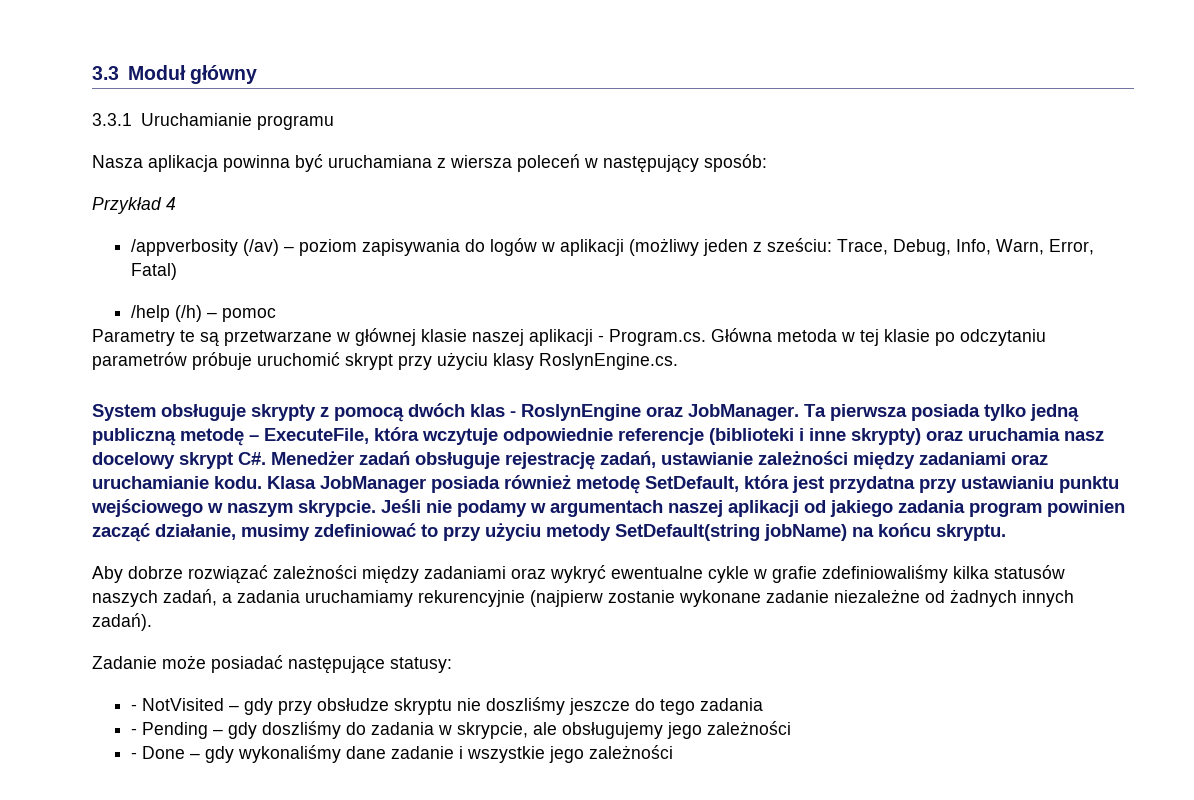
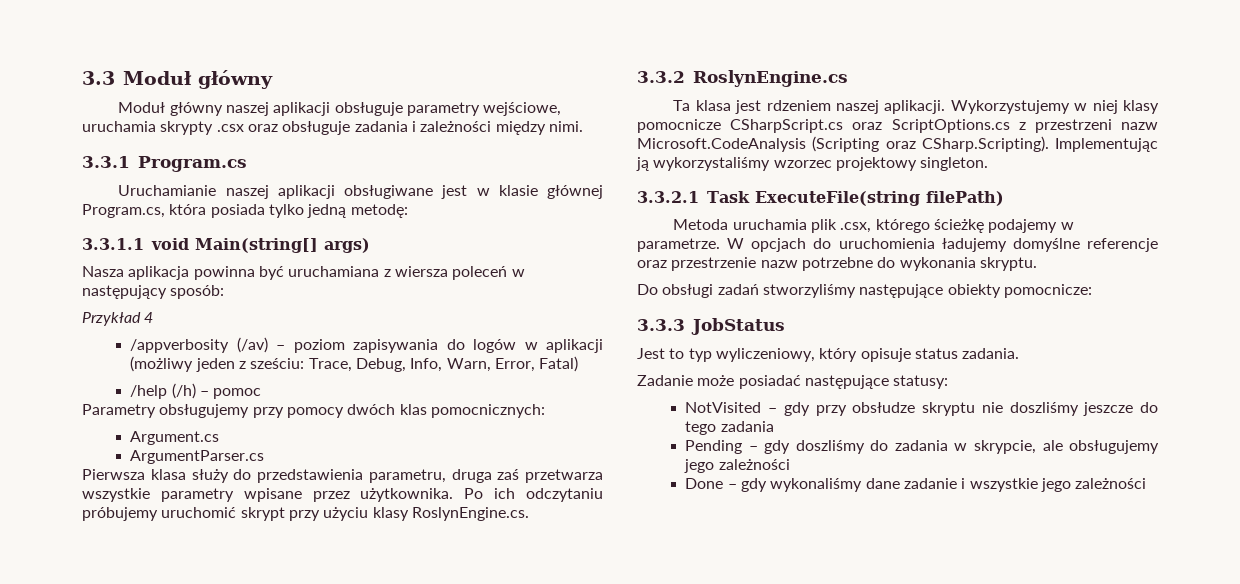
- 3.3.1 Uruchamianie programu
+ Moduł główny naszej aplikacji obsługuje parametry wejściowe, uruchamia skrypty .csx oraz obsługuje zadania i zależności między nimi.
+ 3.3.1 Program.cs
+ Uruchamianie naszej aplikacji obsługiwane jest w klasie głównej Program.cs, która posiada tylko jedną metodę:
+ 3.3.1.1 void Main(string[] args)
- Parametry te są przetwarzane w głównej klasie naszej aplikacji - Program.cs. Główna metoda w tej klasie po odczytaniu parametrów próbuje uruchomić skrypt przy użyciu klasy RoslynEngine.cs.
+ Parametry obsługujemy przy pomocy dwóch klas pomocnicznych:
+ Argument.cs
+ ArgumentParser.cs
+ Pierwsza klasa służy do przedstawienia parametru, druga zaś przetwarza wszystkie parametry wpisane przez użytkownika. Po ich odczytaniu próbujemy uruchomić skrypt przy użyciu klasy RoslynEngine.cs.
- System obsługuje skrypty z pomocą dwóch klas - RoslynEngine oraz JobManager. Ta pierwsza posiada tylko jedną publiczną metodę – ExecuteFile, która wczytuje odpowiednie referencje (biblioteki i inne skrypty) oraz uruchamia nasz docelowy skrypt C#. Menedżer zadań obsługuje rejestrację zadań, ustawianie zależności między zadaniami oraz uruchamianie kodu. Klasa JobManager posiada również metodę SetDefault, która jest przydatna przy ustawianiu punktu wejściowego w naszym skrypcie. Jeśli nie podamy w argumentach naszej aplikacji od jakiego zadania program powinien zacząć działanie, musimy zdefiniować to przy użyciu metody SetDefault(string jobName) na końcu skryptu.
- Aby dobrze rozwiązać zależności między zadaniami oraz wykryć ewentualne cykle w grafie zdefiniowaliśmy kilka statusów naszych zadań, a zadania uruchamiamy rekurencyjnie (najpierw zostanie wykonane zadanie niezależne od żadnych innych zadań).
+ 3.3.2 RoslynEngine.cs
+ Ta klasa jest rdzeniem naszej aplikacji. Wykorzystujemy w niej klasy pomocnicze CSharpScript.cs oraz ScriptOptions.cs z przestrzeni nazw Microsoft.CodeAnalysis (Scripting oraz CSharp.Scripting). Implementując ją wykorzystaliśmy wzorzec projektowy singleton.
+ 3.3.2.1 Task ExecuteFile(string filePath)
+ Metoda uruchamia plik .csx, którego ścieżkę podajemy w parametrze. W opcjach do uruchomienia ładujemy domyślne referencje oraz przestrzenie nazw potrzebne do wykonania skryptu.
+ Do obsługi zadań stworzyliśmy następujące obiekty pomocnicze:
+ 3.3.3 JobStatus
+ Jest to typ wyliczeniowy, który opisuje status zadania.
- - NotVisited – gdy przy obsłudze skryptu nie doszliśmy jeszcze do tego zadania
+ NotVisited – gdy przy obsłudze skryptu nie doszliśmy jeszcze do tego zadania
- - Pending – gdy doszliśmy do zadania w skrypcie, ale obsługujemy jego zależności
+ Pending – gdy doszliśmy do zadania w skrypcie, ale obsługujemy jego zależności
- - Done – gdy wykonaliśmy dane zadanie i wszystkie jego zależności
+ Done – gdy wykonaliśmy dane zadanie i wszystkie jego zależności

